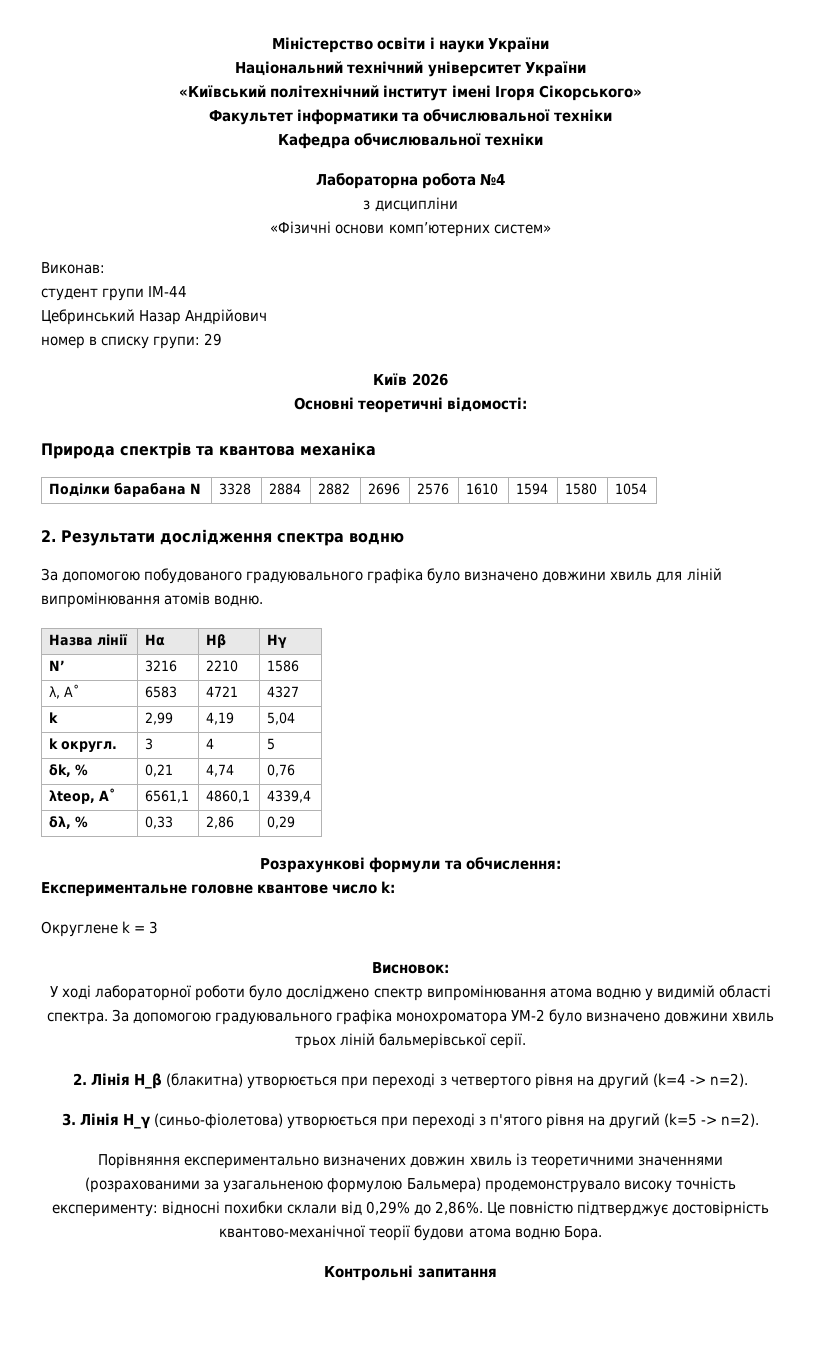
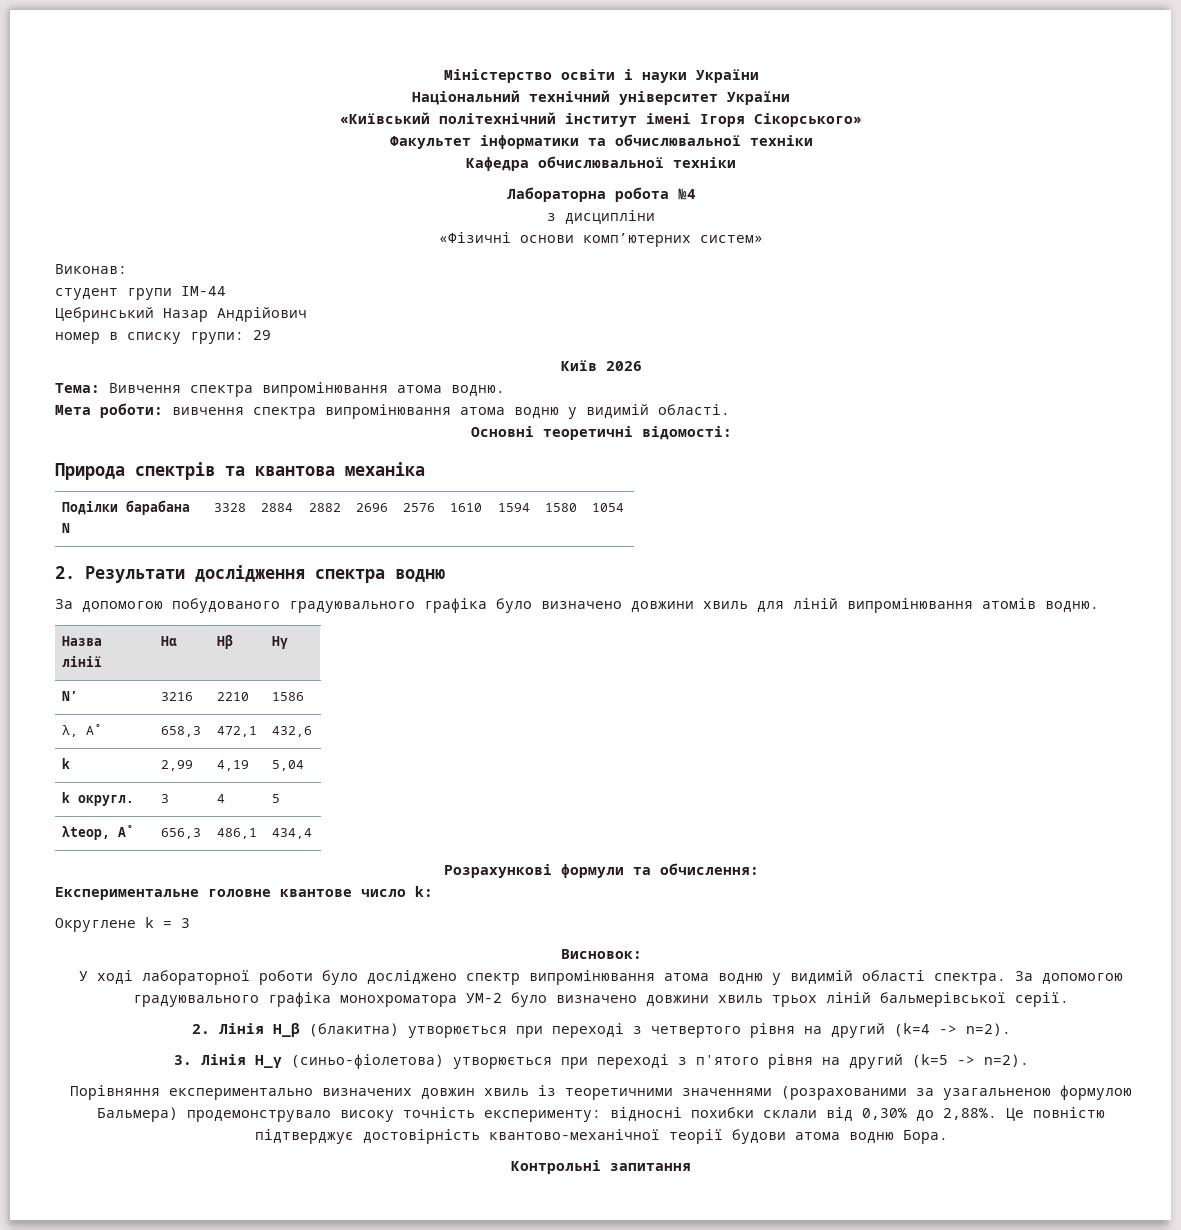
+ Тема: Вивчення спектра випромінювання атома водню.
+ Мета роботи: вивчення спектра випромінювання атома водню у видимій області.
- λ, A˚ | 6583 | 4721 | 4327
+ λ, A˚ | 658,3 | 472,1 | 432,6
- δk, % | 0,21 | 4,74 | 0,76
- λteop, A˚ | 6561,1 | 4860,1 | 4339,4
- δλ, % | 0,33 | 2,86 | 0,29
+ λteop, A˚ | 656,3 | 486,1 | 434,4
- Порівняння експериментально визначених довжин хвиль із теоретичними значеннями (розрахованими за узагальненою формулою Бальмера) продемонструвало високу точність експерименту: відносні похибки склали від 0,29% до 2,86%.
+ Порівняння експериментально визначених довжин хвиль із теоретичними значеннями (розрахованими за узагальненою формулою Бальмера) продемонструвало високу точність експерименту: відносні похибки склали від 0,30% до 2,88%.

